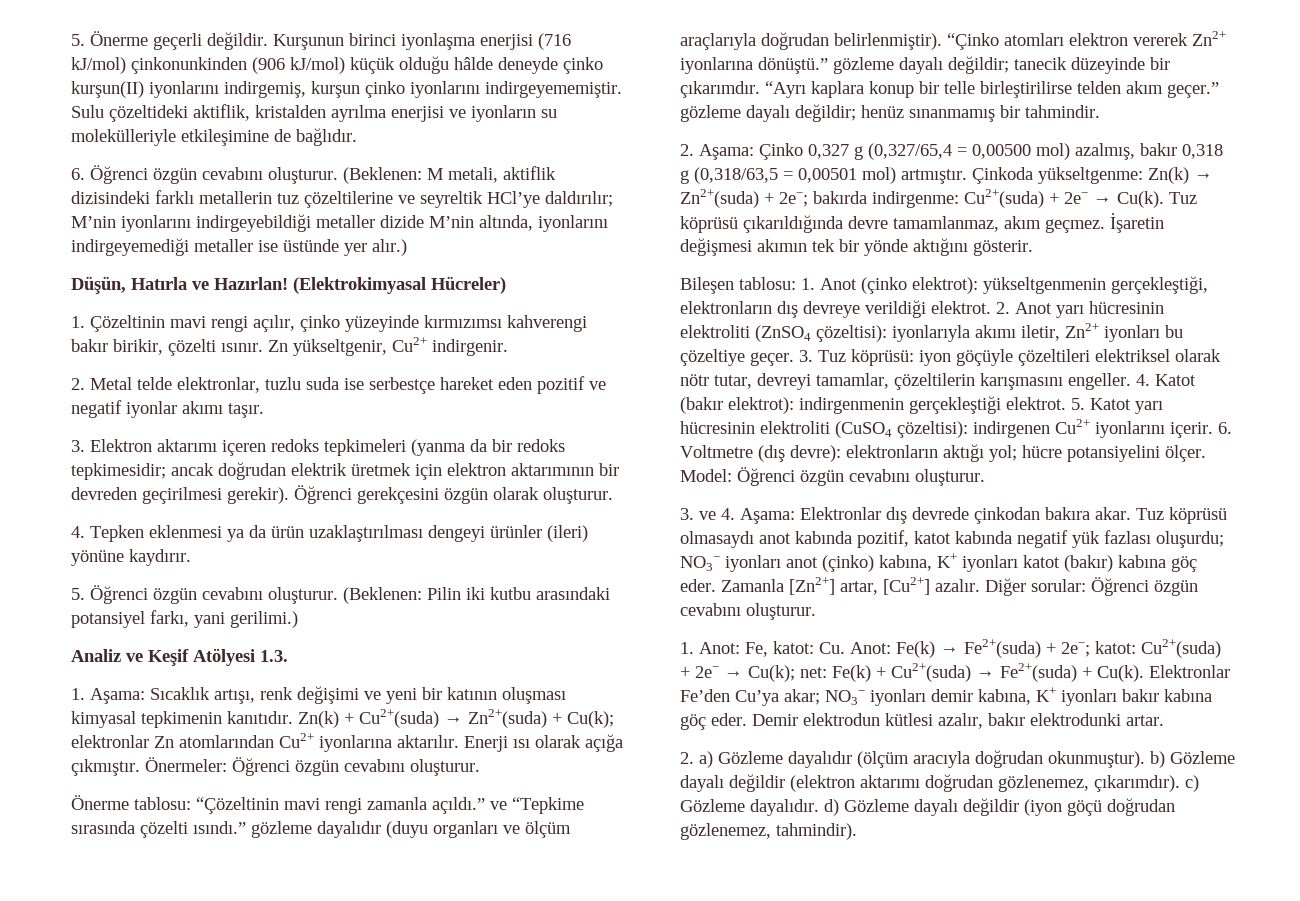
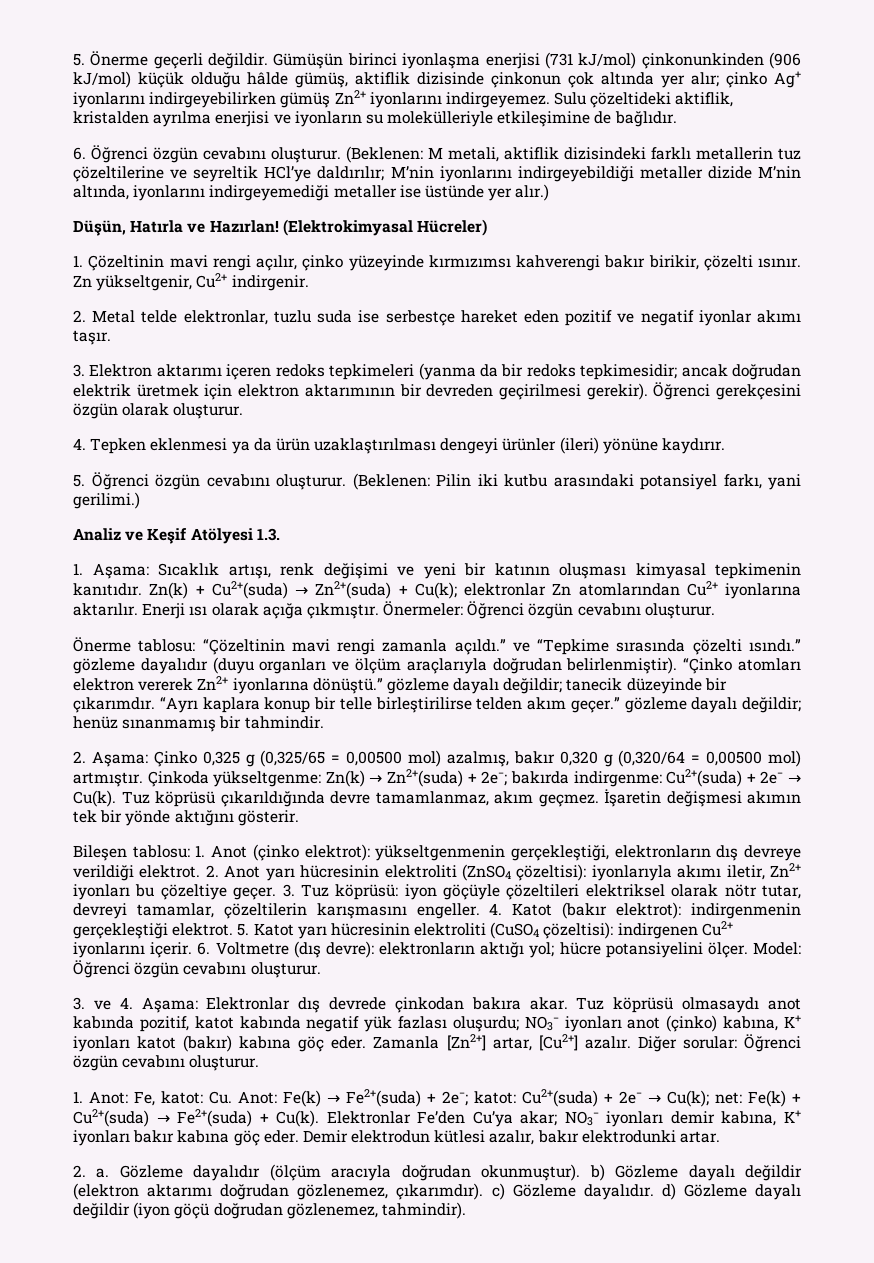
- Kurşunun birinci iyonlaşma enerjisi (716 kJ/mol) çinkonunkinden (906 kJ/mol) küçük olduğu hâlde deneyde çinko kurşun(II) iyonlarını indirgemiş, kurşun çinko iyonlarını indirgeyememiştir.
+ Gümüşün birinci iyonlaşma enerjisi (731 kJ/mol) çinkonunkinden (906 kJ/mol) küçük olduğu hâlde gümüş, aktiflik dizisinde çinkonun çok altında yer alır; çinko Ag+ iyonlarını indirgeyebilirken gümüş Zn2+ iyonlarını indirgeyemez.
- 2. Aşama: Çinko 0,327 g (0,327/65,4 = 0,00500 mol) azalmış, bakır 0,318 g (0,318/63,5 = 0,00501 mol) artmıştır.
+ 2. Aşama: Çinko 0,325 g (0,325/65 = 0,00500 mol) azalmış, bakır 0,320 g (0,320/64 = 0,00500 mol) artmıştır.
- 2. a) Gözleme dayalıdır (ölçüm aracıyla doğrudan okunmuştur). b) Gözleme dayalı değildir (elektron aktarımı doğrudan gözlenemez, çıkarımdır). c) Gözleme dayalıdır. d) Gözleme dayalı değildir (iyon göçü doğrudan gözlenemez, tahmindir).
+ 2. a. Gözleme dayalıdır (ölçüm aracıyla doğrudan okunmuştur). b) Gözleme dayalı değildir (elektron aktarımı doğrudan gözlenemez, çıkarımdır). c) Gözleme dayalıdır. d) Gözleme dayalı değildir (iyon göçü doğrudan gözlenemez, tahmindir).

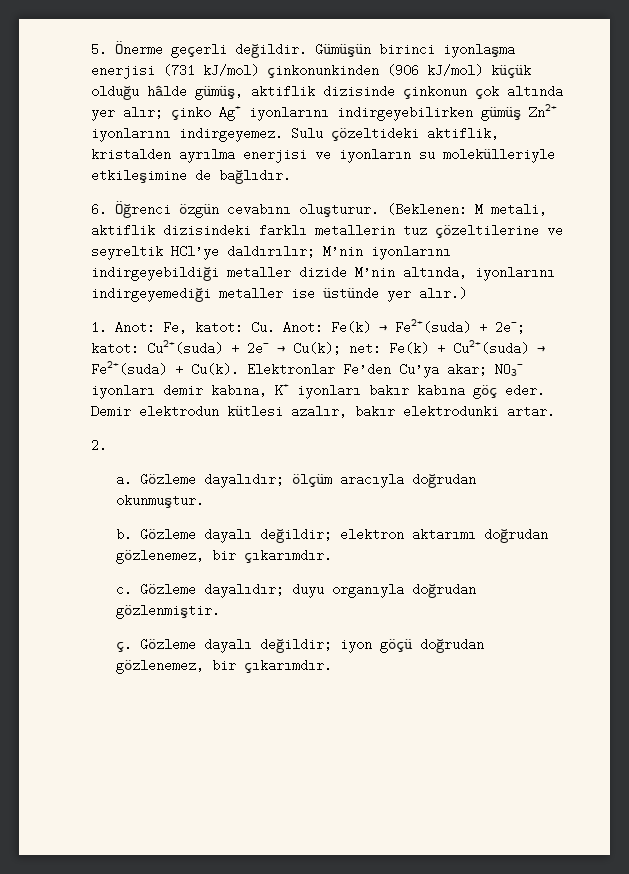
- Düşün, Hatırla ve Hazırlan! (Elektrokimyasal Hücreler)
- 1. Çözeltinin mavi rengi açılır, çinko yüzeyinde kırmızımsı kahverengi bakır birikir, çözelti ısınır. Zn yükseltgenir, Cu2+ indirgenir.
- 2. Metal telde elektronlar, tuzlu suda ise serbestçe hareket eden pozitif ve negatif iyonlar akımı taşır.
- 3. Elektron aktarımı içeren redoks tepkimeleri (yanma da bir redoks tepkimesidir; ancak doğrudan elektrik üretmek için elektron aktarımının bir devreden geçirilmesi gerekir). Öğrenci gerekçesini özgün olarak oluşturur.
- 4. Tepken eklenmesi ya da ürün uzaklaştırılması dengeyi ürünler (ileri) yönüne kaydırır.
- 5. Öğrenci özgün cevabını oluşturur. (Beklenen: Pilin iki kutbu arasındaki potansiyel farkı, yani gerilimi.)
- Analiz ve Keşif Atölyesi 1.3.
- 1. Aşama: Sıcaklık artışı, renk değişimi ve yeni bir katının oluşması kimyasal tepkimenin kanıtıdır. Zn(k) + Cu2+(suda) → Zn2+(suda) + Cu(k); elektronlar Zn atomlarından Cu2+ iyonlarına aktarılır. Enerji ısı olarak açığa çıkmıştır. Önermeler: Öğrenci özgün cevabını oluşturur.
- Önerme tablosu: “Çözeltinin mavi rengi zamanla açıldı.” ve “Tepkime sırasında çözelti ısındı.” gözleme dayalıdır (duyu organları ve ölçüm araçlarıyla doğrudan belirlenmiştir). “Çinko atomları elektron vererek Zn2+ iyonlarına dönüştü.” gözleme dayalı değildir; tanecik düzeyinde bir çıkarımdır. “Ayrı kaplara konup bir telle birleştirilirse telden akım geçer.” gözleme dayalı değildir; henüz sınanmamış bir tahmindir.
- 2. Aşama: Çinko 0,325 g (0,325/65 = 0,00500 mol) azalmış, bakır 0,320 g (0,320/64 = 0,00500 mol) artmıştır. Çinkoda yükseltgenme: Zn(k) → Zn2+(suda) + 2e−; bakırda indirgenme: Cu2+(suda) + 2e− → Cu(k). Tuz köprüsü çıkarıldığında devre tamamlanmaz, akım geçmez. İşaretin değişmesi akımın tek bir yönde aktığını gösterir.
- Bileşen tablosu: 1. Anot (çinko elektrot): yükseltgenmenin gerçekleştiği, elektronların dış devreye verildiği elektrot. 2. Anot yarı hücresinin elektroliti (ZnSO4 çözeltisi): iyonlarıyla akımı iletir, Zn2+ iyonları bu çözeltiye geçer. 3. Tuz köprüsü: iyon göçüyle çözeltileri elektriksel olarak nötr tutar, devreyi tamamlar, çözeltilerin karışmasını engeller. 4. Katot (bakır elektrot): indirgenmenin gerçekleştiği elektrot. 5. Katot yarı hücresinin elektroliti (CuSO4 çözeltisi): indirgenen Cu2+ iyonlarını içerir. 6. Voltmetre (dış devre): elektronların aktığı yol; hücre potansiyelini ölçer. Model: Öğrenci özgün cevabını oluşturur.
- 3. ve 4. Aşama: Elektronlar dış devrede çinkodan bakıra akar. Tuz köprüsü olmasaydı anot kabında pozitif, katot kabında negatif yük fazlası oluşurdu; NO3− iyonları anot (çinko) kabına, K+ iyonları katot (bakır) kabına göç eder. Zamanla [Zn2+] artar, [Cu2+] azalır. Diğer sorular: Öğrenci özgün cevabını oluşturur.
- 2. a.
+ 2.
+ a.
- Gözleme dayalıdır (ölçüm aracıyla doğrudan okunmuştur). b) Gözleme dayalı değildir (elektron aktarımı doğrudan gözlenemez, çıkarımdır). c) Gözleme dayalıdır. d) Gözleme dayalı değildir (iyon göçü doğrudan gözlenemez, tahmindir).
+ Gözleme dayalıdır; ölçüm aracıyla doğrudan okunmuştur.
+ b. Gözleme dayalı değildir; elektron aktarımı doğrudan gözlenemez, bir çıkarımdır.
+ c. Gözleme dayalıdır; duyu organıyla doğrudan gözlenmiştir.
+ ç. Gözleme dayalı değildir; iyon göçü doğrudan gözlenemez, bir çıkarımdır.

